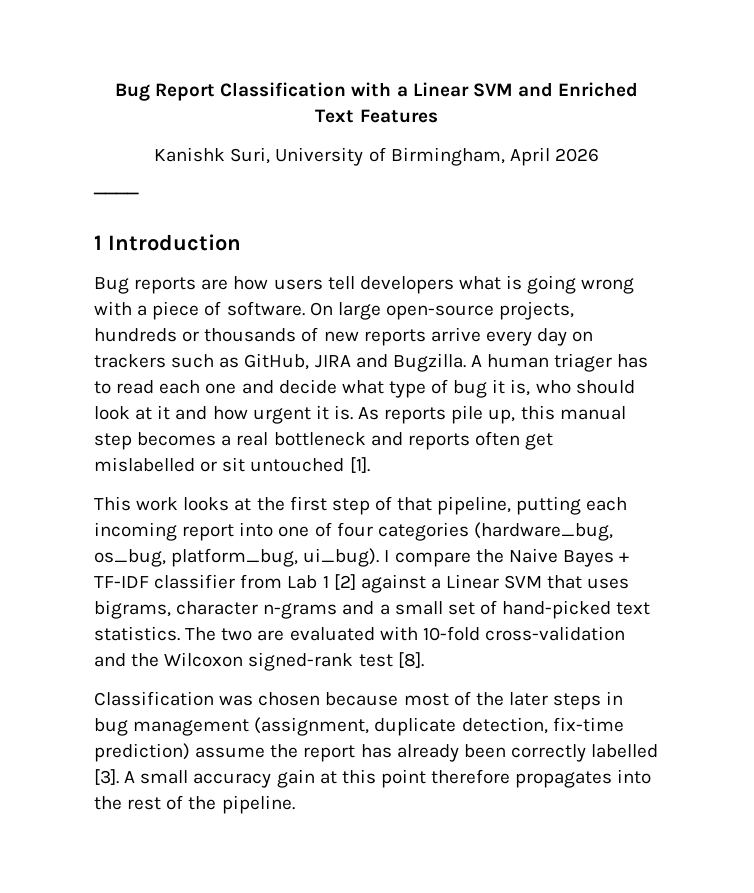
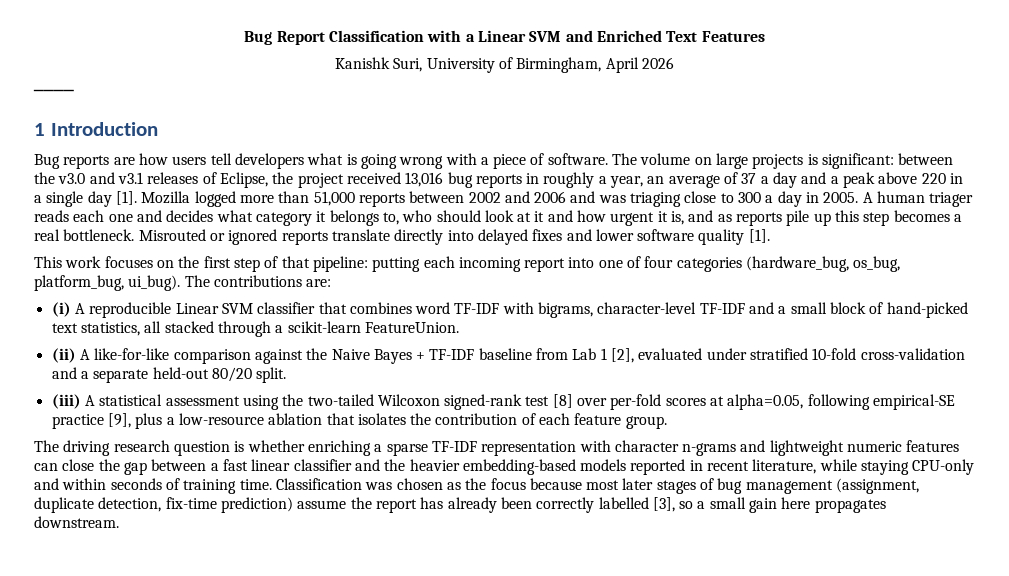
- On large open-source projects, hundreds or thousands of new reports arrive every day on trackers such as GitHub, JIRA and Bugzilla. A human triager has to read each one and decide what type of bug it is, who should look at it and how urgent it is. As reports pile up, this manual step becomes a real bottleneck and reports often get mislabelled or sit untouched [1].
+ The volume on large projects is significant: between the v3.0 and v3.1 releases of Eclipse, the project received 13,016 bug reports in roughly a year, an average of 37 a day and a peak above 220 in a single day [1]. Mozilla logged more than 51,000 reports between 2002 and 2006 and was triaging close to 300 a day in 2005. A human triager reads each one and decides what category it belongs to, who should look at it and how urgent it is, and as reports pile up this step becomes a real bottleneck. Misrouted or ignored reports translate directly into delayed fixes and lower software quality [1].
- This work looks at the first step of that pipeline, putting each incoming report into one of four categories (hardware_bug, os_bug, platform_bug, ui_bug).
+ This work focuses on the first step of that pipeline: putting each incoming report into one of four categories (hardware_bug, os_bug, platform_bug, ui_bug).
- I compare the Naive Bayes + TF-IDF classifier from Lab 1 [2] against a Linear SVM that uses bigrams, character n-grams and a small set of hand-picked text statistics. The two are evaluated with 10-fold cross-validation and the Wilcoxon signed-rank test [8].
- Classification was chosen because most of the later steps in bug management (assignment, duplicate detection, fix-time prediction) assume the report has already been correctly labelled [3]. A small accuracy gain at this point therefore propagates into the rest of the pipeline.
+ The contributions are:
+ (i) A reproducible Linear SVM classifier that combines word TF-IDF with bigrams, character-level TF-IDF and a small block of hand-picked text statistics, all stacked through a scikit-learn FeatureUnion.
+ (ii) A like-for-like comparison against the Naive Bayes + TF-IDF baseline from Lab 1 [2], evaluated under stratified 10-fold cross-validation and a separate held-out 80/20 split.
+ (iii) A statistical assessment using the two-tailed Wilcoxon signed-rank test [8] over per-fold scores at alpha=0.05, following empirical-SE practice [9], plus a low-resource ablation that isolates the contribution of each feature group.
+ The driving research question is whether enriching a sparse TF-IDF representation with character n-grams and lightweight numeric features can close the gap between a fast linear classifier and the heavier embedding-based models reported in recent literature, while staying CPU-only and within seconds of training time. Classification was chosen as the focus because most later stages of bug management (assignment, duplicate detection, fix-time prediction) assume the report has already been correctly labelled [3], so a small gain here propagates downstream.

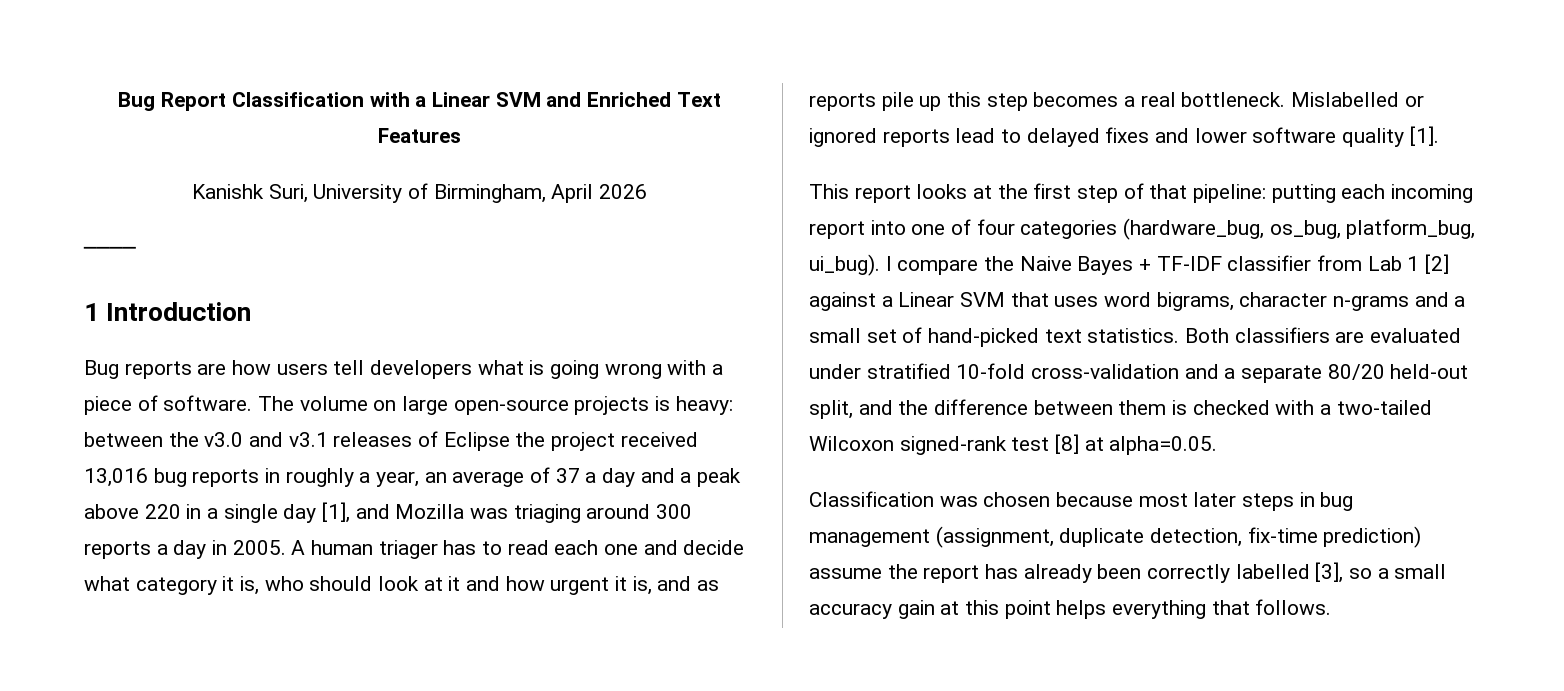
- The volume on large projects is significant: between the v3.0 and v3.1 releases of Eclipse, the project received 13,016 bug reports in roughly a year, an average of 37 a day and a peak above 220 in a single day [1]. Mozilla logged more than 51,000 reports between 2002 and 2006 and was triaging close to 300 a day in 2005.
+ The volume on large open-source projects is heavy: between the v3.0 and v3.1 releases of Eclipse the project received 13,016 bug reports in roughly a year, an average of 37 a day and a peak above 220 in a single day [1], and Mozilla was triaging around 300 reports a day in 2005.
- A human triager reads each one and decides what category it belongs to, who should look at it and how urgent it is, and as reports pile up this step becomes a real bottleneck.
+ A human triager has to read each one and decide what category it is, who should look at it and how urgent it is, and as reports pile up this step becomes a real bottleneck.
- Misrouted or ignored reports translate directly into delayed fixes and lower software quality [1].
+ Mislabelled or ignored reports lead to delayed fixes and lower software quality [1].
- This work focuses on the first step of that pipeline: putting each incoming report into one of four categories (hardware_bug, os_bug, platform_bug, ui_bug).
+ This report looks at the first step of that pipeline: putting each incoming report into one of four categories (hardware_bug, os_bug, platform_bug, ui_bug).
- The contributions are:
- (i) A reproducible Linear SVM classifier that combines word TF-IDF with bigrams, character-level TF-IDF and a small block of hand-picked text statistics, all stacked through a scikit-learn FeatureUnion.
- (ii) A like-for-like comparison against the Naive Bayes + TF-IDF baseline from Lab 1 [2], evaluated under stratified 10-fold cross-validation and a separate held-out 80/20 split.
- (iii) A statistical assessment using the two-tailed Wilcoxon signed-rank test [8] over per-fold scores at alpha=0.05, following empirical-SE practice [9], plus a low-resource ablation that isolates the contribution of each feature group.
- The driving research question is whether enriching a sparse TF-IDF representation with character n-grams and lightweight numeric features can close the gap between a fast linear classifier and the heavier embedding-based models reported in recent literature, while staying CPU-only and within seconds of training time. Classification was chosen as the focus because most later stages of bug management (assignment, duplicate detection, fix-time prediction) assume the report has already been correctly labelled [3], so a small gain here propagates downstream.
+ I compare the Naive Bayes + TF-IDF classifier from Lab 1 [2] against a Linear SVM that uses word bigrams, character n-grams and a small set of hand-picked text statistics. Both classifiers are evaluated under stratified 10-fold cross-validation and a separate 80/20 held-out split, and the difference between them is checked with a two-tailed Wilcoxon signed-rank test [8] at alpha=0.05.
+ Classification was chosen because most later steps in bug management (assignment, duplicate detection, fix-time prediction) assume the report has already been correctly labelled [3], so a small accuracy gain at this point helps everything that follows.

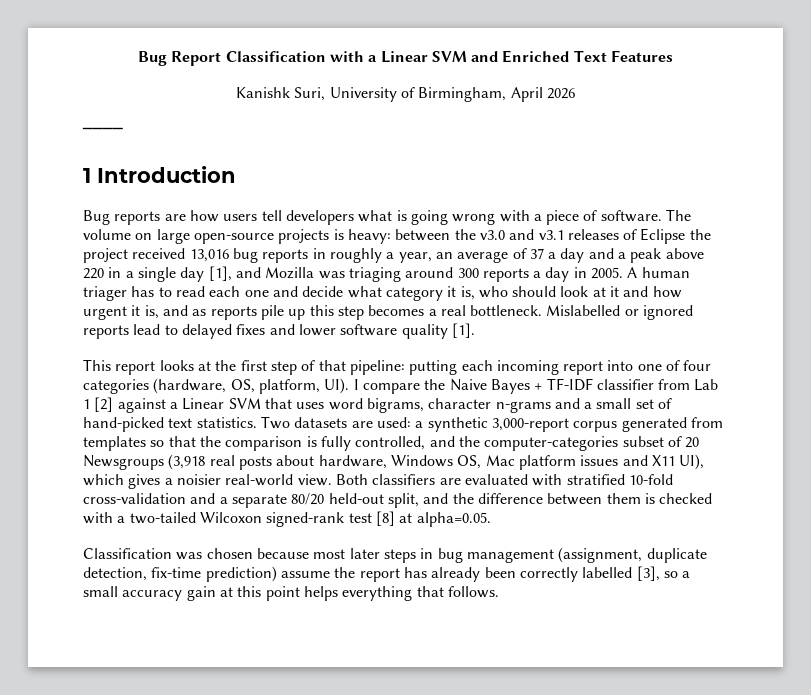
- This report looks at the first step of that pipeline: putting each incoming report into one of four categories (hardware_bug, os_bug, platform_bug, ui_bug). I compare the Naive Bayes + TF-IDF classifier from Lab 1 [2] against a Linear SVM that uses word bigrams, character n-grams and a small set of hand-picked text statistics.
+ This report looks at the first step of that pipeline: putting each incoming report into one of four categories (hardware, OS, platform, UI). I compare the Naive Bayes + TF-IDF classifier from Lab 1 [2] against a Linear SVM that uses word bigrams, character n-grams and a small set of hand-picked text statistics.
+ Two datasets are used: a synthetic 3,000-report corpus generated from templates so that the comparison is fully controlled, and the computer-categories subset of 20 Newsgroups (3,918 real posts about hardware, Windows OS, Mac platform issues and X11 UI), which gives a noisier real-world view.
- Both classifiers are evaluated under stratified 10-fold cross-validation and a separate 80/20 held-out split, and the difference between them is checked with a two-tailed Wilcoxon signed-rank test [8] at alpha=0.05.
+ Both classifiers are evaluated with stratified 10-fold cross-validation and a separate 80/20 held-out split, and the difference between them is checked with a two-tailed Wilcoxon signed-rank test [8] at alpha=0.05.

